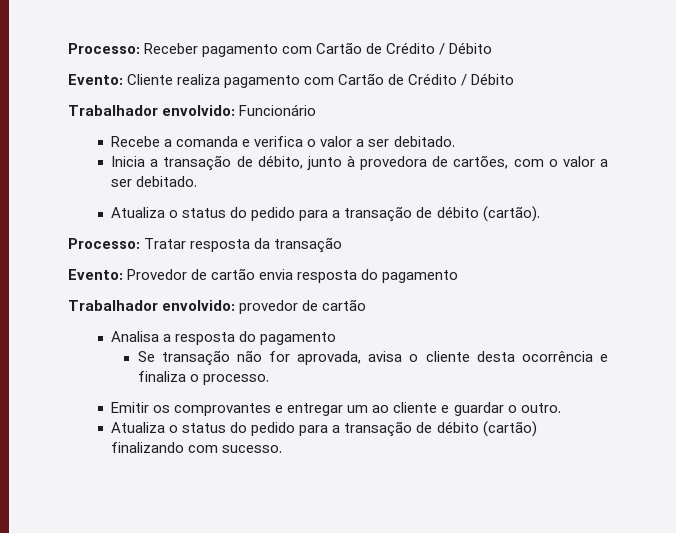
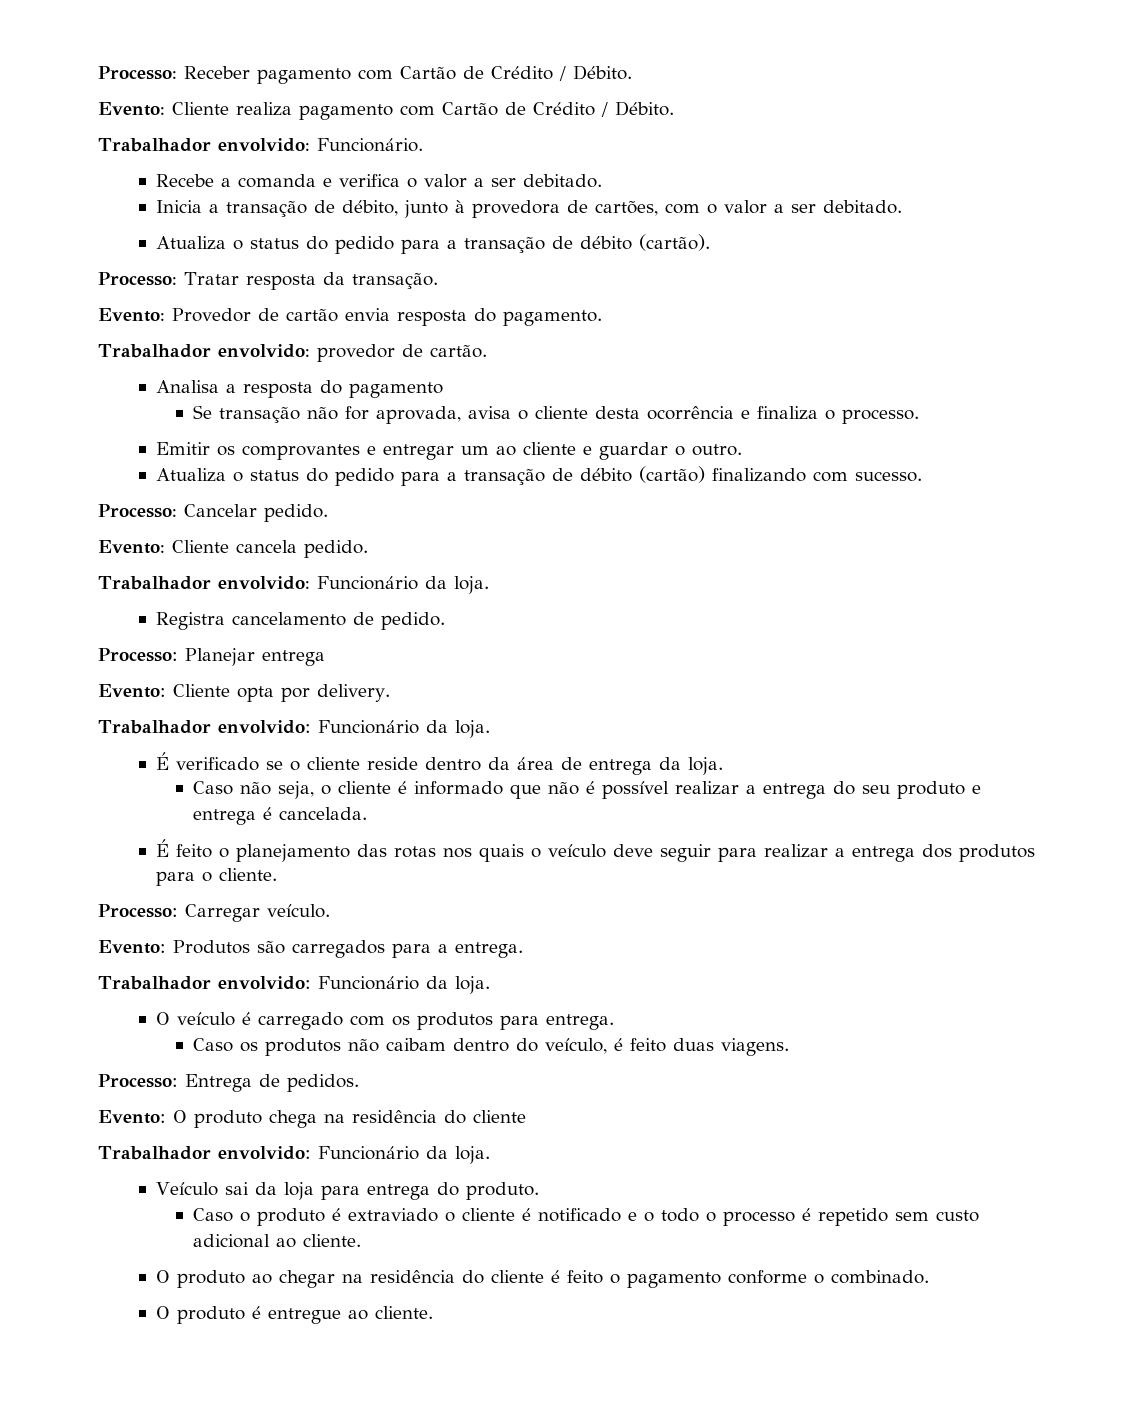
- Processo: Receber pagamento com Cartão de Crédito / Débito
+ Processo: Receber pagamento com Cartão de Crédito / Débito.
- Evento: Cliente realiza pagamento com Cartão de Crédito / Débito
- Trabalhador envolvido: Funcionário
+ Evento: Cliente realiza pagamento com Cartão de Crédito / Débito.
+ Trabalhador envolvido: Funcionário.
- Processo: Tratar resposta da transação
+ Processo: Tratar resposta da transação.
- Evento: Provedor de cartão envia resposta do pagamento
+ Evento: Provedor de cartão envia resposta do pagamento.
- Trabalhador envolvido: provedor de cartão
+ Trabalhador envolvido: provedor de cartão.
+ Processo: Cancelar pedido.
+ Evento: Cliente cancela pedido.
+ Trabalhador envolvido: Funcionário da loja.
+ Registra cancelamento de pedido.
+ Processo: Planejar entrega
+ Evento: Cliente opta por delivery.
+ Trabalhador envolvido: Funcionário da loja.
+ É verificado se o cliente reside dentro da área de entrega da loja.
+ Caso não seja, o cliente é informado que não é possível realizar a entrega do seu produto e entrega é cancelada.
+ É feito o planejamento das rotas nos quais o veículo deve seguir para realizar a entrega dos produtos para o cliente.
+ Processo: Carregar veículo.
+ Evento: Produtos são carregados para a entrega.
+ Trabalhador envolvido: Funcionário da loja.
+ O veículo é carregado com os produtos para entrega.
+ Caso os produtos não caibam dentro do veículo, é feito duas viagens.
+ Processo: Entrega de pedidos.
+ Evento: O produto chega na residência do cliente
+ Trabalhador envolvido: Funcionário da loja.
+ Veículo sai da loja para entrega do produto.
+ Caso o produto é extraviado o cliente é notificado e o todo o processo é repetido sem custo adicional ao cliente.
+ O produto ao chegar na residência do cliente é feito o pagamento conforme o combinado.
+ O produto é entregue ao cliente.

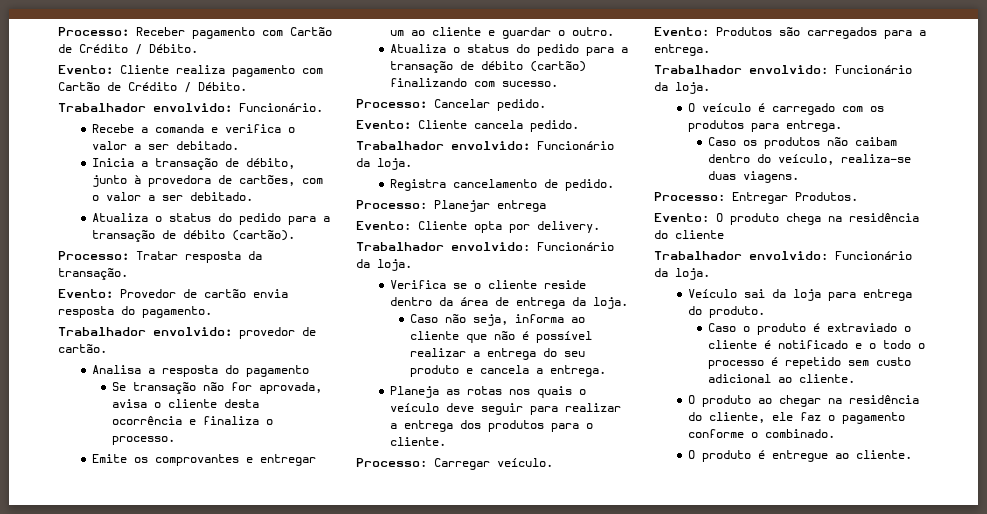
- Emitir os comprovantes e entregar um ao cliente e guardar o outro.
+ Emite os comprovantes e entregar um ao cliente e guardar o outro.
- É verificado se o cliente reside dentro da área de entrega da loja.
+ Verifica se o cliente reside dentro da área de entrega da loja.
- Caso não seja, o cliente é informado que não é possível realizar a entrega do seu produto e entrega é cancelada.
- É feito o planejamento das rotas nos quais o veículo deve seguir para realizar a entrega dos produtos para o cliente.
+ Caso não seja, informa ao cliente que não é possível realizar a entrega do seu produto e cancela a entrega.
+ Planeja as rotas nos quais o veículo deve seguir para realizar a entrega dos produtos para o cliente.
- Caso os produtos não caibam dentro do veículo, é feito duas viagens.
+ Caso os produtos não caibam dentro do veículo, realiza-se duas viagens.
- Processo: Entrega de pedidos.
+ Processo: Entregar Produtos.
- O produto ao chegar na residência do cliente é feito o pagamento conforme o combinado.
+ O produto ao chegar na residência do cliente, ele faz o pagamento conforme o combinado.

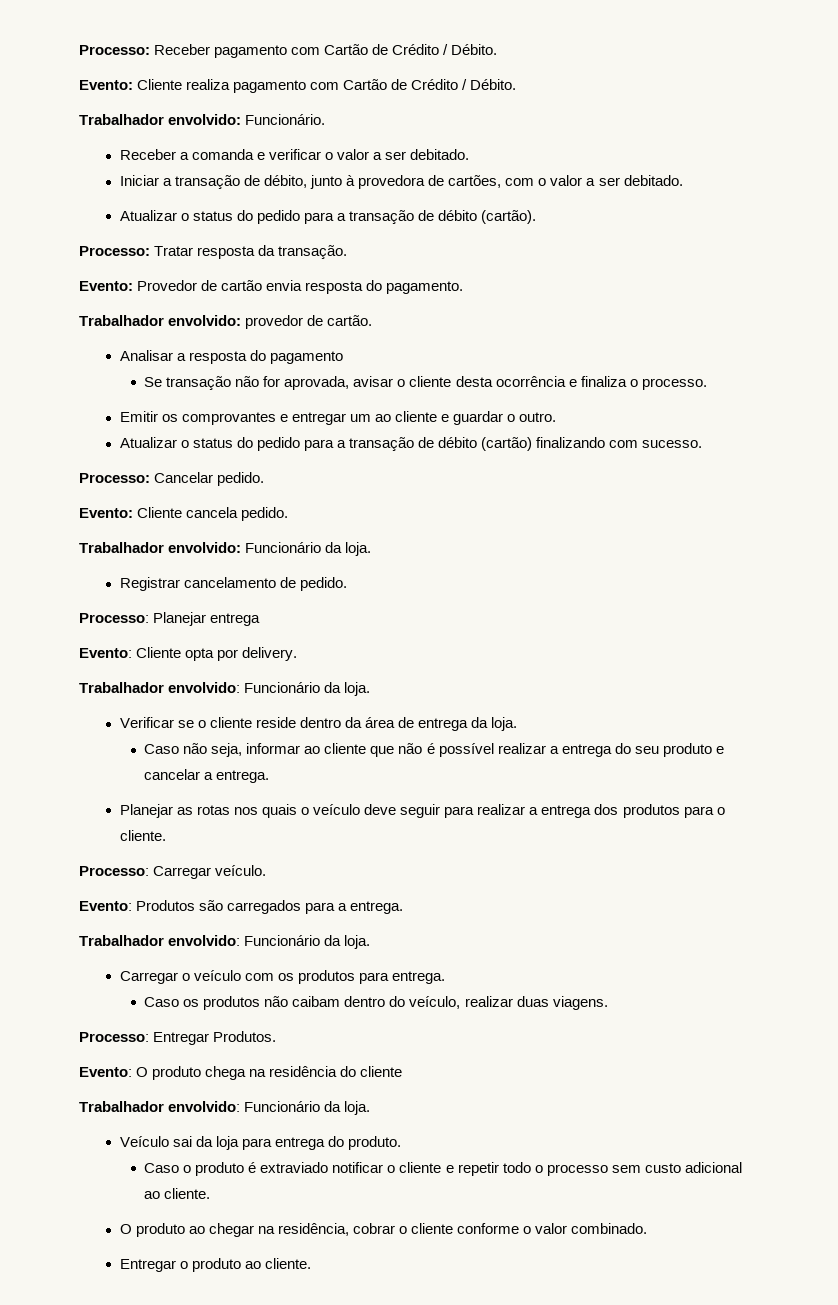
- Recebe a comanda e verifica o valor a ser debitado.
- Inicia a transação de débito, junto à provedora de cartões, com o valor a ser debitado.
+ Receber a comanda e verificar o valor a ser debitado.
+ Iniciar a transação de débito, junto à provedora de cartões, com o valor a ser debitado.
- Atualiza o status do pedido para a transação de débito (cartão).
+ Atualizar o status do pedido para a transação de débito (cartão).
- Analisa a resposta do pagamento
+ Analisar a resposta do pagamento
- Se transação não for aprovada, avisa o cliente desta ocorrência e finaliza o processo.
+ Se transação não for aprovada, avisar o cliente desta ocorrência e finaliza o processo.
- Emite os comprovantes e entregar um ao cliente e guardar o outro.
+ Emitir os comprovantes e entregar um ao cliente e guardar o outro.
- Atualiza o status do pedido para a transação de débito (cartão) finalizando com sucesso.
+ Atualizar o status do pedido para a transação de débito (cartão) finalizando com sucesso.
- Registra cancelamento de pedido.
+ Registrar cancelamento de pedido.
- Verifica se o cliente reside dentro da área de entrega da loja.
+ Verificar se o cliente reside dentro da área de entrega da loja.
- Caso não seja, informa ao cliente que não é possível realizar a entrega do seu produto e cancela a entrega.
- Planeja as rotas nos quais o veículo deve seguir para realizar a entrega dos produtos para o cliente.
+ Caso não seja, informar ao cliente que não é possível realizar a entrega do seu produto e cancelar a entrega.
+ Planejar as rotas nos quais o veículo deve seguir para realizar a entrega dos produtos para o cliente.
- O veículo é carregado com os produtos para entrega.
+ Carregar o veículo com os produtos para entrega.
- Caso os produtos não caibam dentro do veículo, realiza-se duas viagens.
+ Caso os produtos não caibam dentro do veículo, realizar duas viagens.
- Caso o produto é extraviado o cliente é notificado e o todo o processo é repetido sem custo adicional ao cliente.
+ Caso o produto é extraviado notificar o cliente e repetir todo o processo sem custo adicional ao cliente.
- O produto ao chegar na residência do cliente, ele faz o pagamento conforme o combinado.
+ O produto ao chegar na residência, cobrar o cliente conforme o valor combinado.
- O produto é entregue ao cliente.
+ Entregar o produto ao cliente.

